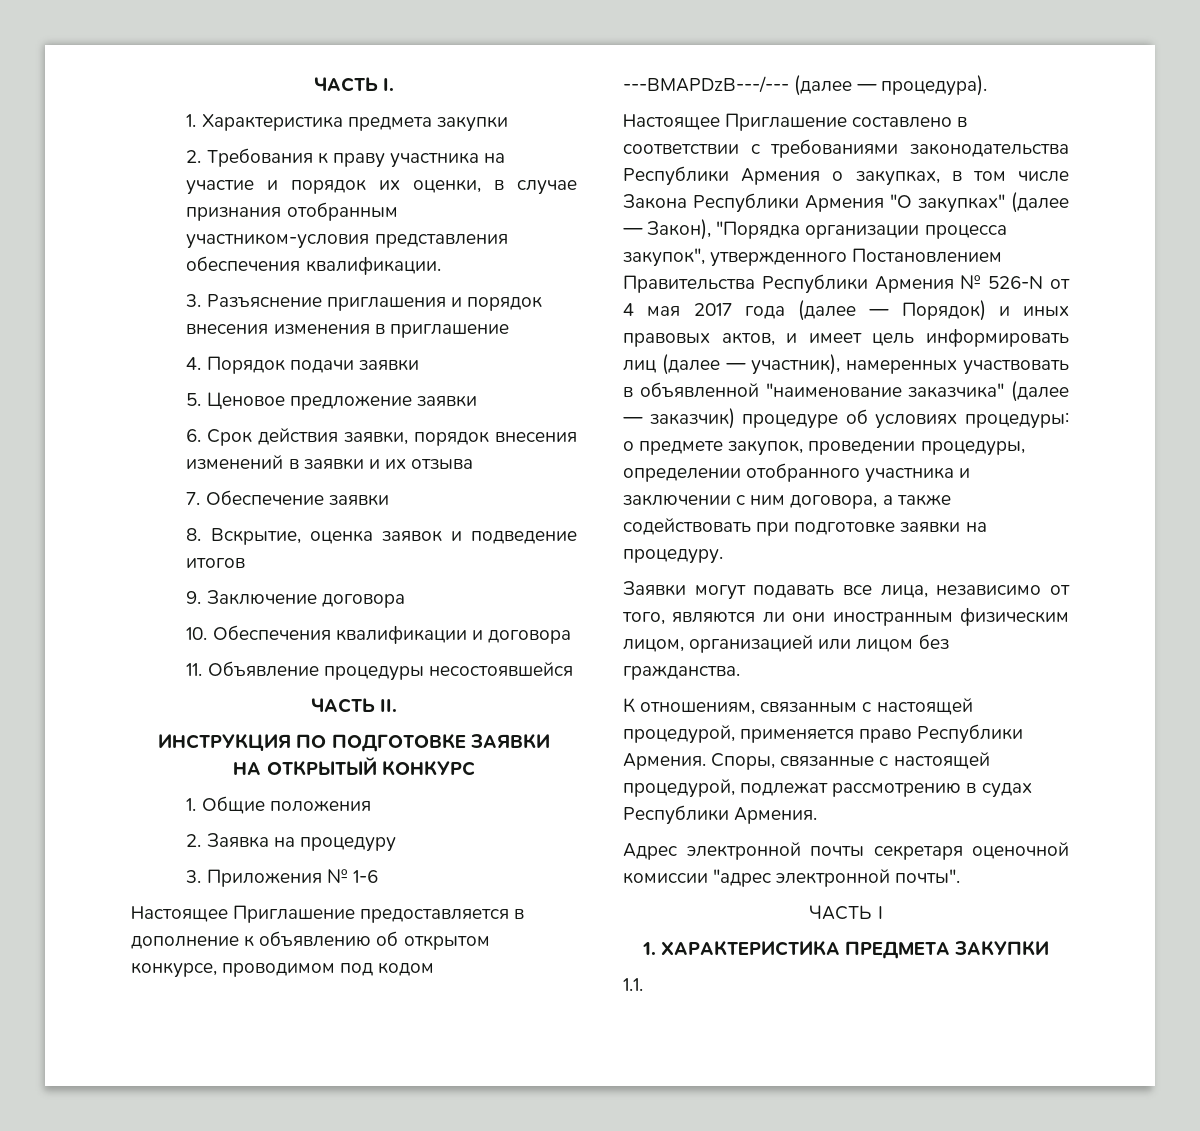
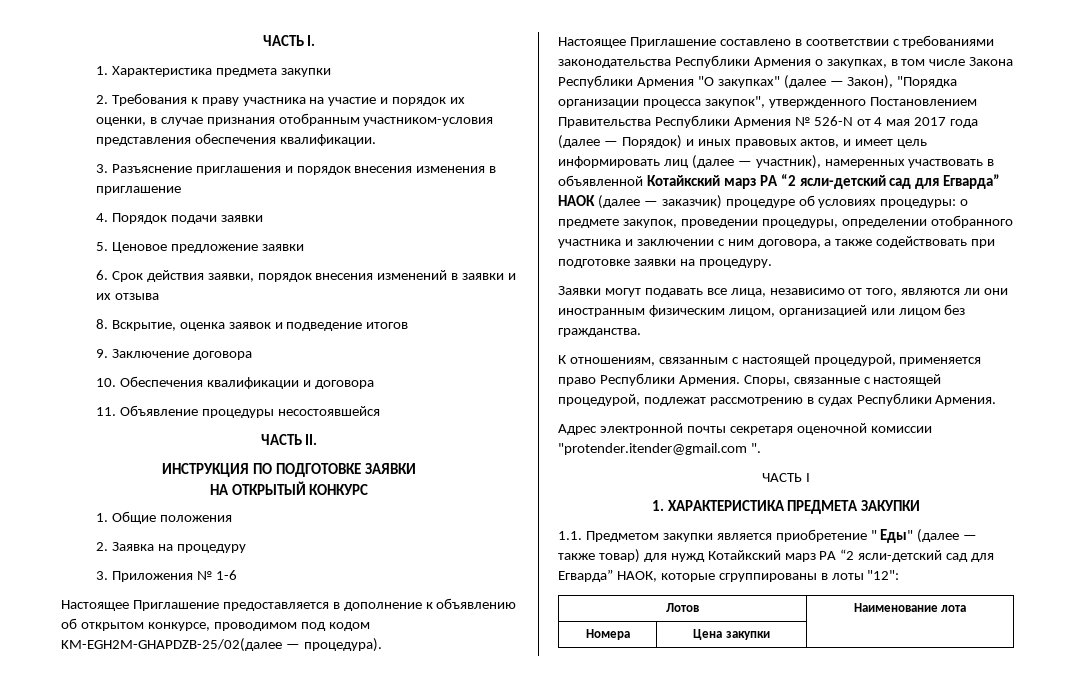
- 7. Обеспечение заявки
- Настоящее Приглашение предоставляется в дополнение к объявлению об открытом конкурсе, проводимом под кодом ---BMAPDzB---/--- (далее — процедура).
+ Настоящее Приглашение предоставляется в дополнение к объявлению об открытом конкурсе, проводимом под кодом KM-EGH2M-GHAPDZB-25/02(далее — процедура).
- Настоящее Приглашение составлено в соответствии с требованиями законодательства Республики Армения о закупках, в том числе Закона Республики Армения "О закупках" (далее — Закон), "Порядка организации процесса закупок", утвержденного Постановлением Правительства Республики Армения № 526-N от 4 мая 2017 года (далее — Порядок) и иных правовых актов, и имеет цель информировать лиц (далее — участник), намеренных участвовать в объявленной "наименование заказчика" (далее — заказчик) процедуре об условиях процедуры:
+ Настоящее Приглашение составлено в соответствии с требованиями законодательства Республики Армения о закупках, в том числе Закона Республики Армения "О закупках" (далее — Закон), "Порядка организации процесса закупок", утвержденного Постановлением Правительства Республики Армения № 526-N от 4 мая 2017 года (далее — Порядок) и иных правовых актов, и имеет цель информировать лиц (далее — участник), намеренных участвовать в объявленной Котайкский марз РА “2 ясли-детский сад для Егварда” НАОК (далее — заказчик) процедуре об условиях процедуры:
- Адрес электронной почты секретаря оценочной комиссии "адрес электронной почты".
+ Адрес электронной почты секретаря оценочной комиссии "protender.itender@gmail.com ".
- 1.1.
+ 1.1. Предметом закупки является приобретение " Еды" (далее — также товар) для нужд Котайкский марз РА “2 ясли-детский сад для Егварда” НАОК, которые сгруппированы в лоты "12":
+ Лотов | Наименование лота
+ Номера | Цена закупки |

